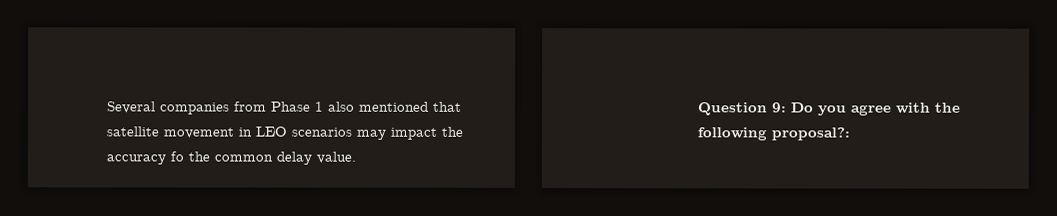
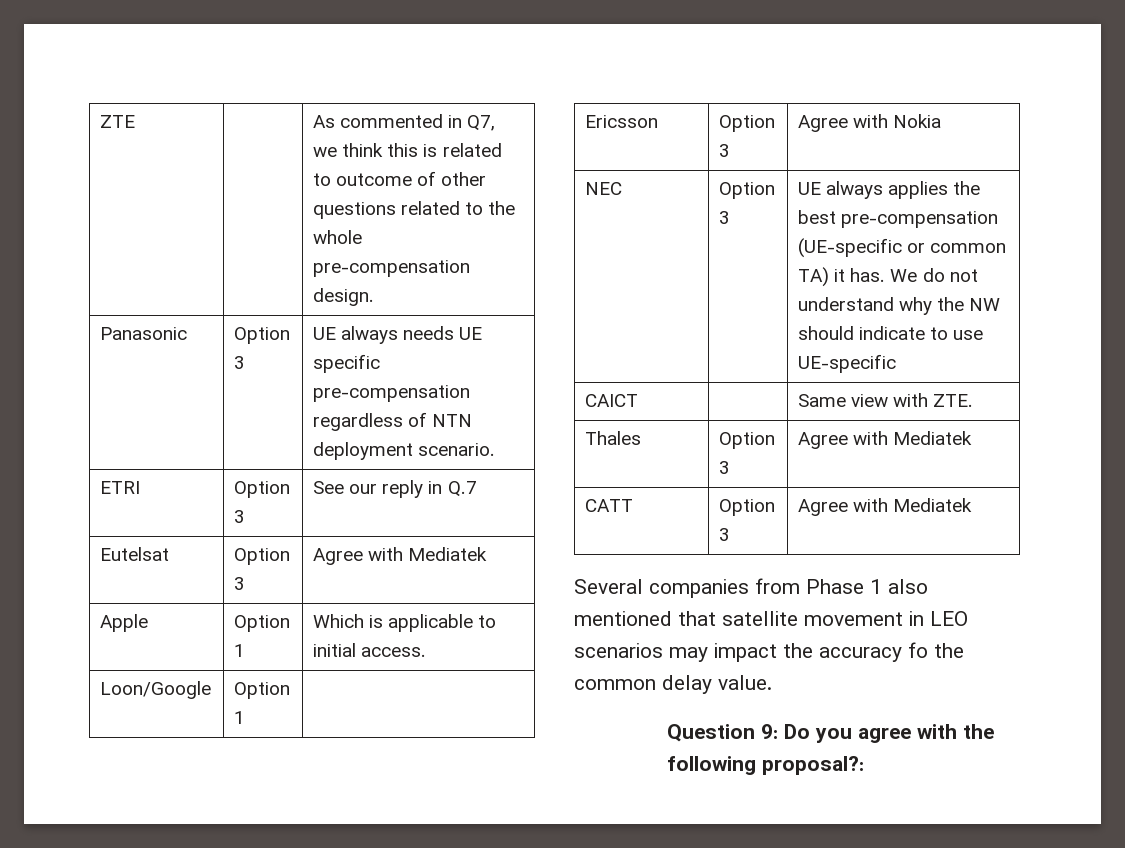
+ ZTE | | As commented in Q7, we think this is related to outcome of other questions related to the whole pre-compensation design.
+ Panasonic | Option 3 | UE always needs UE specific pre-compensation regardless of NTN deployment scenario.
+ ETRI | Option 3 | See our reply in Q.7
+ Eutelsat | Option 3 | Agree with Mediatek
+ Apple | Option 1 | Which is applicable to initial access.
+ Loon/Google | Option 1 |
+ Ericsson | Option 3 | Agree with Nokia
+ NEC | Option 3 | UE always applies the best pre-compensation (UE-specific or common TA) it has. We do not understand why the NW should indicate to use UE-specific
+ CAICT | | Same view with ZTE.
+ Thales | Option 3 | Agree with Mediatek
+ CATT | Option 3 | Agree with Mediatek

